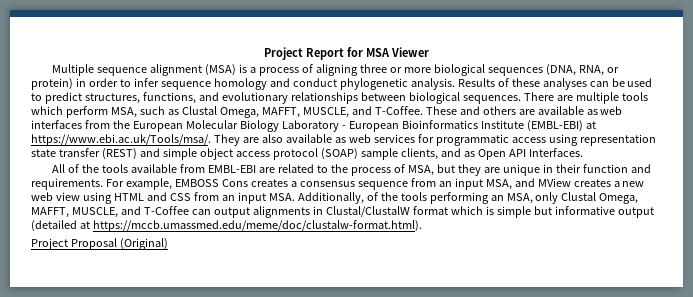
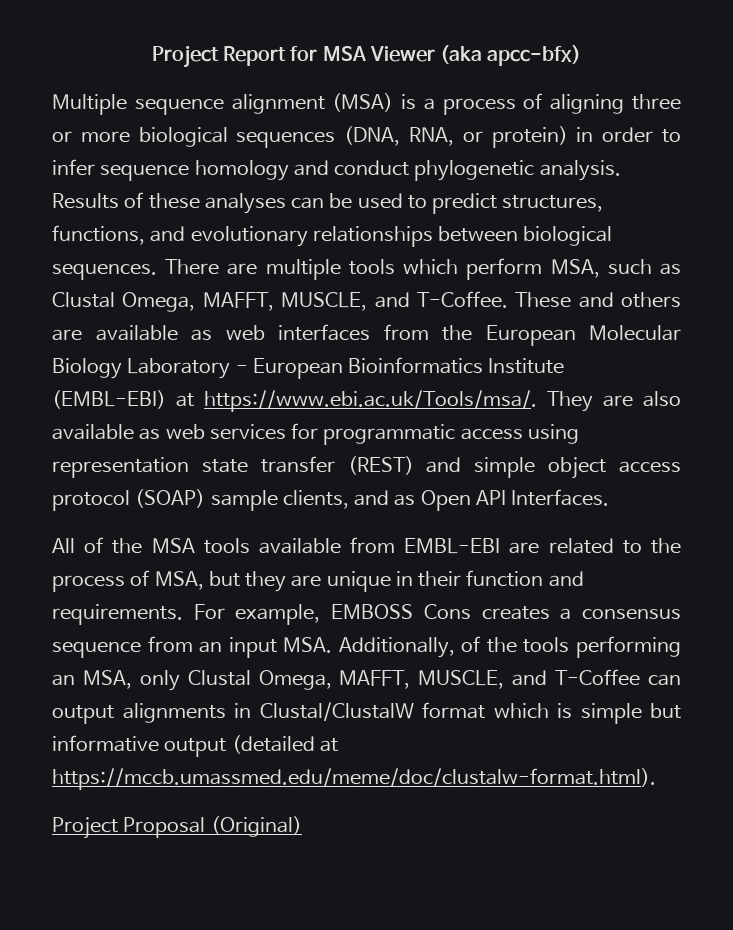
- Project Report for MSA Viewer
+ Project Report for MSA Viewer (aka apcc-bfx)
- All of the tools available from EMBL-EBI are related to the process of MSA, but they are unique in their function and requirements.
+ All of the MSA tools available from EMBL-EBI are related to the process of MSA, but they are unique in their function and requirements.
- For example, EMBOSS Cons creates a consensus sequence from an input MSA, and MView creates a new web view using HTML and CSS from an input MSA. Additionally, of the tools performing an MSA, only Clustal Omega, MAFFT, MUSCLE, and T-Coffee can output alignments in Clustal/ClustalW format which is simple but informative output (detailed at https://mccb.umassmed.edu/meme/doc/clustalw-format.html).
+ For example, EMBOSS Cons creates a consensus sequence from an input MSA. Additionally, of the tools performing an MSA, only Clustal Omega, MAFFT, MUSCLE, and T-Coffee can output alignments in Clustal/ClustalW format which is simple but informative output (detailed at https://mccb.umassmed.edu/meme/doc/clustalw-format.html).

